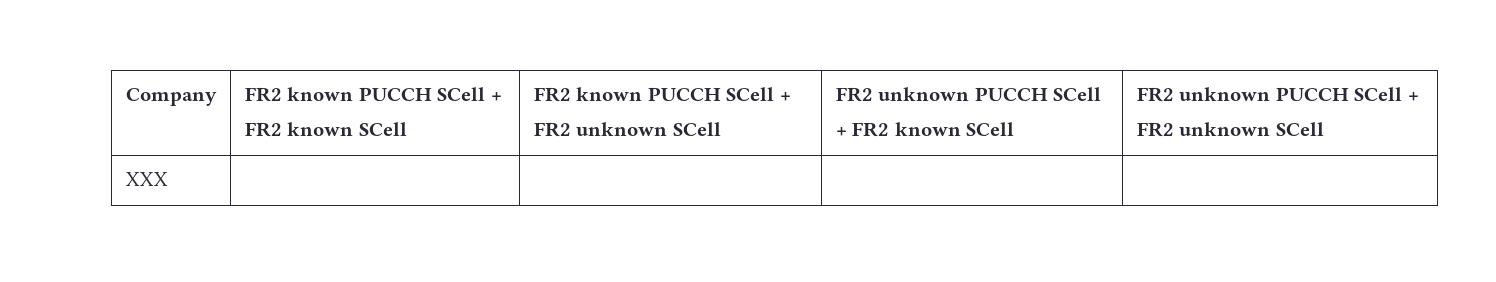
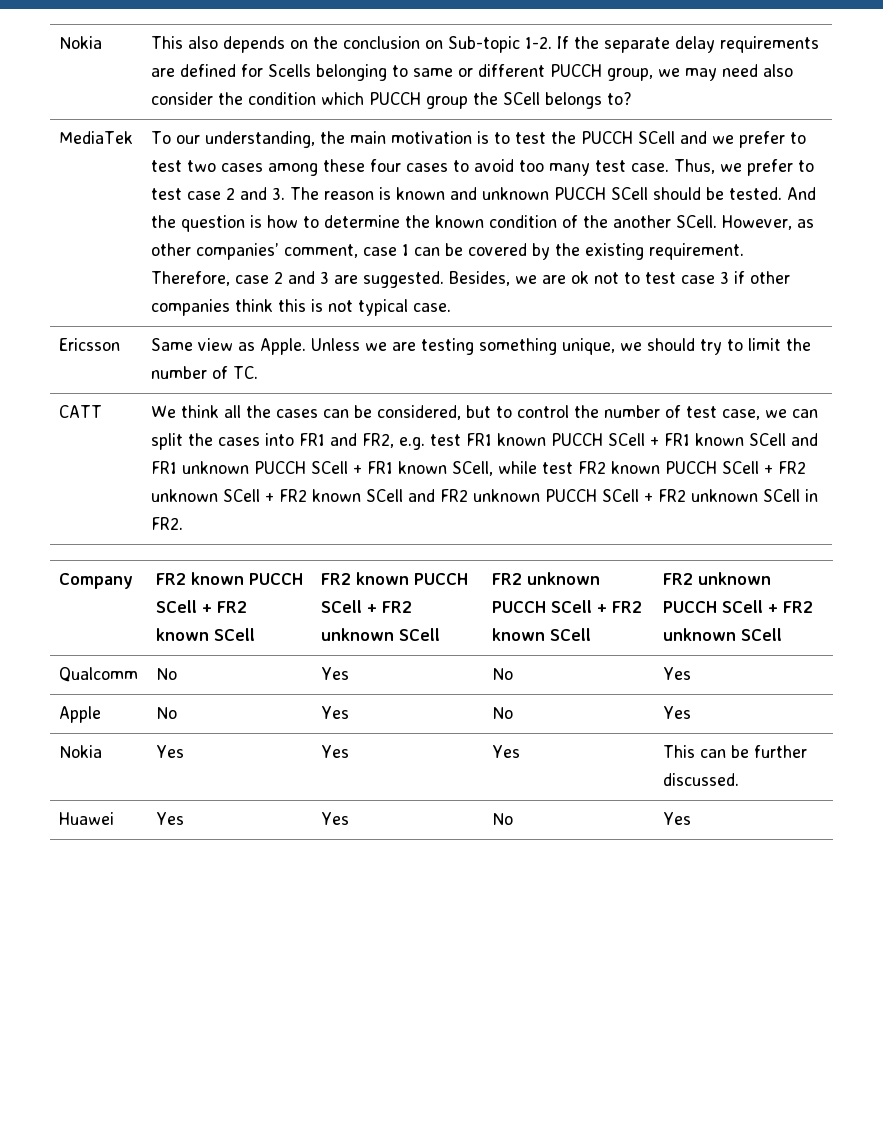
+ Nokia | This also depends on the conclusion on Sub-topic 1-2. If the separate delay requirements are defined for Scells belonging to same or different PUCCH group, we may need also consider the condition which PUCCH group the SCell belongs to?
+ MediaTek | To our understanding, the main motivation is to test the PUCCH SCell and we prefer to test two cases among these four cases to avoid too many test case. Thus, we prefer to test case 2 and 3. The reason is known and unknown PUCCH SCell should be tested. And the question is how to determine the known condition of the another SCell. However, as other companies’ comment, case 1 can be covered by the existing requirement. Therefore, case 2 and 3 are suggested. Besides, we are ok not to test case 3 if other companies think this is not typical case.
+ Ericsson | Same view as Apple. Unless we are testing something unique, we should try to limit the number of TC.
+ CATT | We think all the cases can be considered, but to control the number of test case, we can split the cases into FR1 and FR2, e.g. test FR1 known PUCCH SCell + FR1 known SCell and FR1 unknown PUCCH SCell + FR1 known SCell, while test FR2 known PUCCH SCell + FR2 unknown SCell + FR2 known SCell and FR2 unknown PUCCH SCell + FR2 unknown SCell in FR2.
- XXX | | | |
+ Qualcomm | No | Yes | No | Yes
+ Apple | No | Yes | No | Yes
+ Nokia | Yes | Yes | Yes | This can be further discussed.
+ Huawei | Yes | Yes | No | Yes

